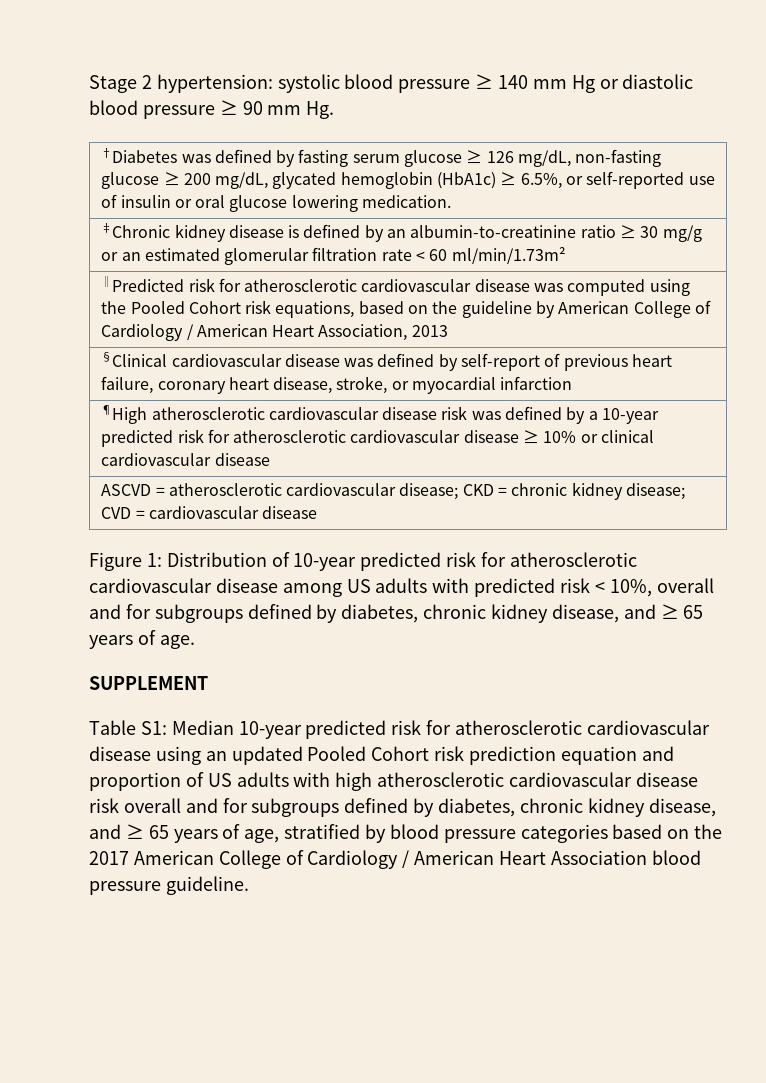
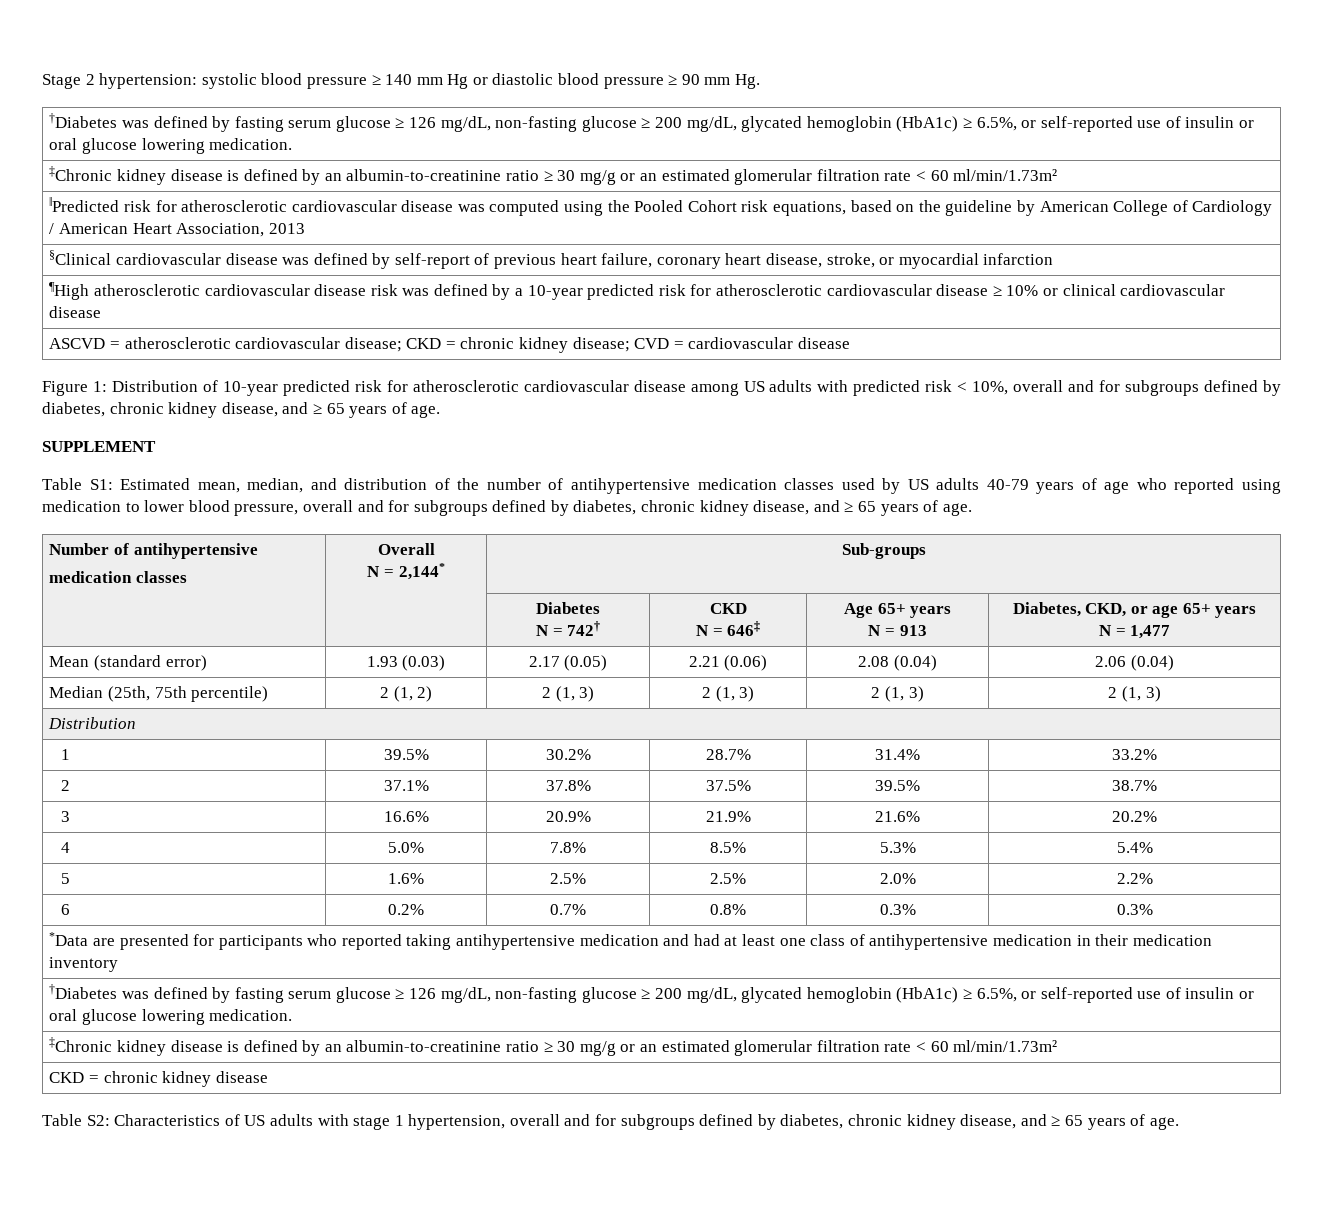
- Table S1: Median 10-year predicted risk for atherosclerotic cardiovascular disease using an updated Pooled Cohort risk prediction equation and proportion of US adults with high atherosclerotic cardiovascular disease risk overall and for subgroups defined by diabetes, chronic kidney disease, and ≥ 65 years of age, stratified by blood pressure categories based on the 2017 American College of Cardiology / American Heart Association blood pressure guideline.
+ Table S1: Estimated mean, median, and distribution of the number of antihypertensive medication classes used by US adults 40-79 years of age who reported using medication to lower blood pressure, overall and for subgroups defined by diabetes, chronic kidney disease, and ≥ 65 years of age.
+ Number of antihypertensive
+ medication classes | Overall
+ N = 2,144* | Sub-groups
+ | | Diabetes
+ N = 742† | CKD
+ N = 646‡ | Age 65+ years
+ N = 913 | Diabetes, CKD, or age 65+ years
+ N = 1,477
+ Mean (standard error) | 1.93 (0.03) | 2.17 (0.05) | 2.21 (0.06) | 2.08 (0.04) | 2.06 (0.04)
+ Median (25th, 75th percentile) | 2 (1, 2) | 2 (1, 3) | 2 (1, 3) | 2 (1, 3) | 2 (1, 3)
+ Distribution
+ 1 | 39.5% | 30.2% | 28.7% | 31.4% | 33.2%
+ 2 | 37.1% | 37.8% | 37.5% | 39.5% | 38.7%
+ 3 | 16.6% | 20.9% | 21.9% | 21.6% | 20.2%
+ 4 | 5.0% | 7.8% | 8.5% | 5.3% | 5.4%
+ 5 | 1.6% | 2.5% | 2.5% | 2.0% | 2.2%
+ 6 | 0.2% | 0.7% | 0.8% | 0.3% | 0.3%
+ *Data are presented for participants who reported taking antihypertensive medication and had at least one class of antihypertensive medication in their medication inventory
+ †Diabetes was defined by fasting serum glucose ≥ 126 mg/dL, non-fasting glucose ≥ 200 mg/dL, glycated hemoglobin (HbA1c) ≥ 6.5%, or self-reported use of insulin or oral glucose lowering medication.
+ ‡Chronic kidney disease is defined by an albumin-to-creatinine ratio ≥ 30 mg/g or an estimated glomerular filtration rate < 60 ml/min/1.73m²
+ CKD = chronic kidney disease
+ Table S2: Characteristics of US adults with stage 1 hypertension, overall and for subgroups defined by diabetes, chronic kidney disease, and ≥ 65 years of age.

